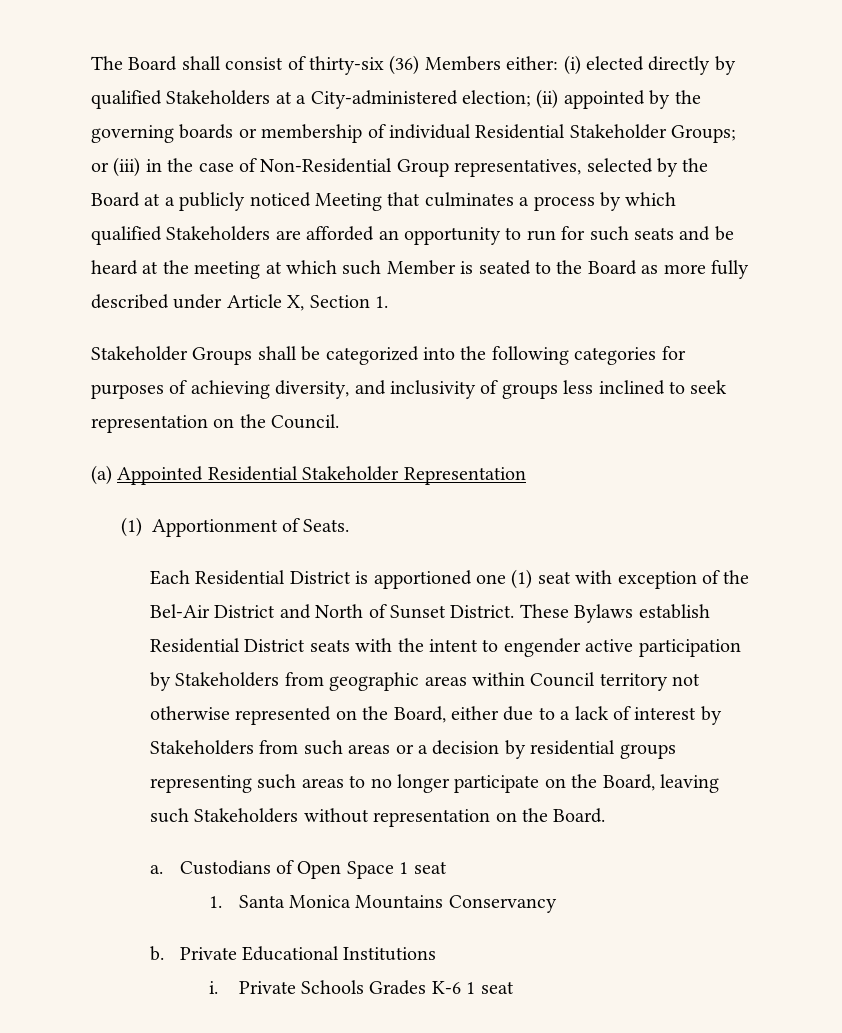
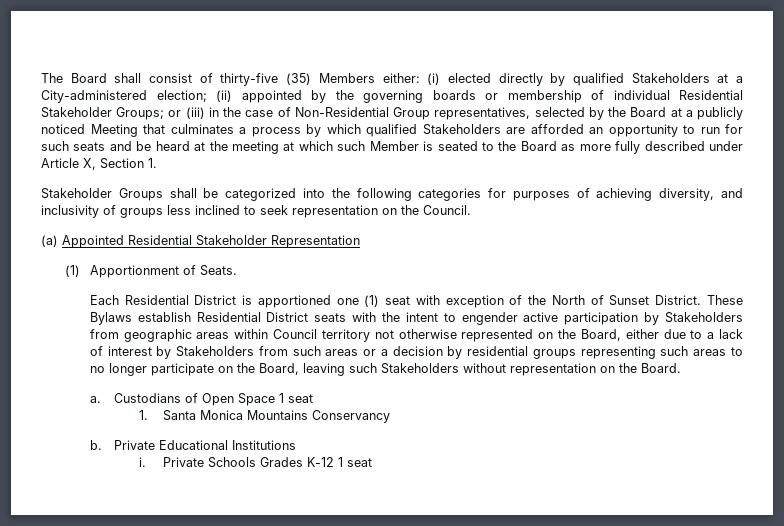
- The Board shall consist of thirty-six (36) Members either:
+ The Board shall consist of thirty-five (35) Members either:
- Each Residential District is apportioned one (1) seat with exception of the Bel-Air District and North of Sunset District.
+ Each Residential District is apportioned one (1) seat with exception of the North of Sunset District.
- Private Schools Grades K-6 1 seat
+ Private Schools Grades K-12 1 seat

